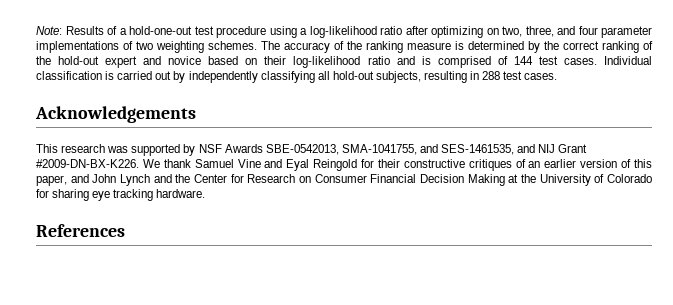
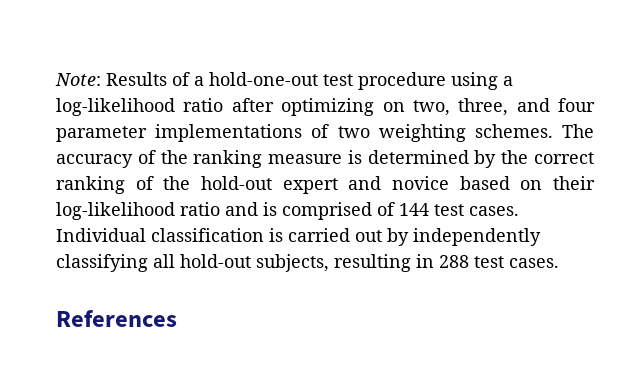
- Acknowledgements
- This research was supported by NSF Awards SBE-0542013, SMA-1041755, and SES-1461535, and NIJ Grant #2009-DN-BX-K226. We thank Samuel Vine and Eyal Reingold for their constructive critiques of an earlier version of this paper, and John Lynch and the Center for Research on Consumer Financial Decision Making at the University of Colorado for sharing eye tracking hardware.

